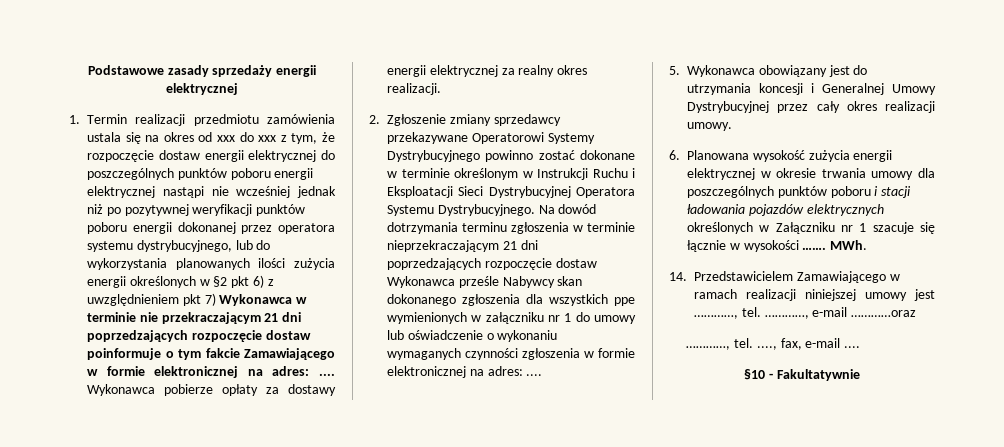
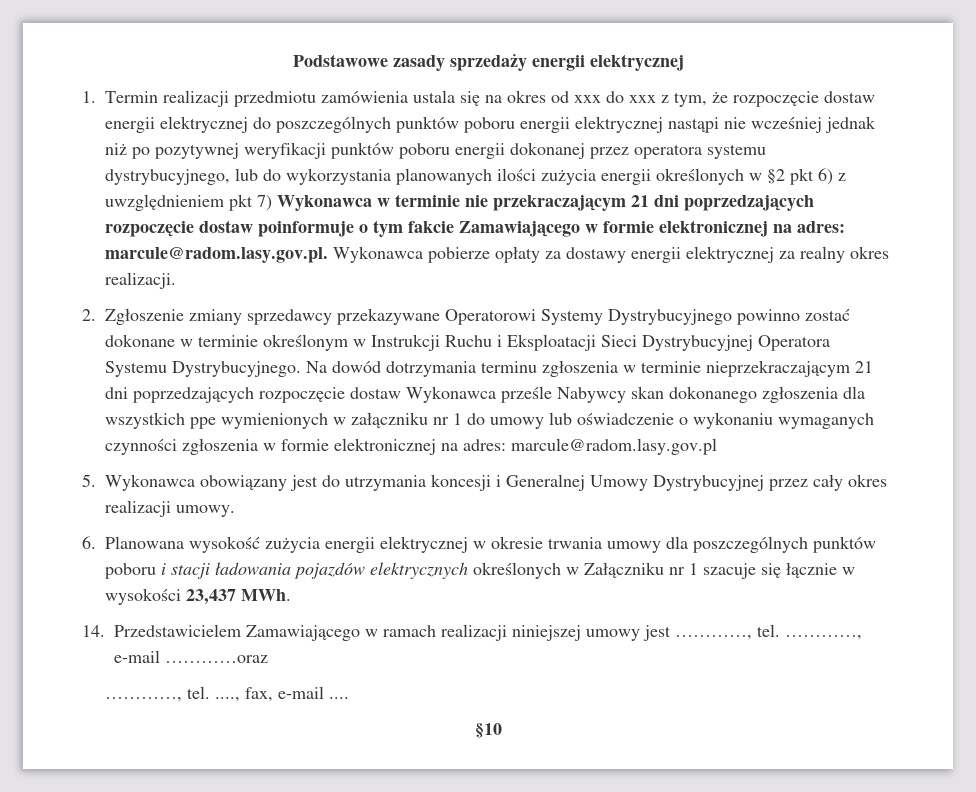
- .... Wykonawca pobierze opłaty za dostawy energii elektrycznej za realny okres realizacji.
+ marcule@radom.lasy.gov.pl. Wykonawca pobierze opłaty za dostawy energii elektrycznej za realny okres realizacji.
- Na dowód dotrzymania terminu zgłoszenia w terminie nieprzekraczającym 21 dni poprzedzających rozpoczęcie dostaw Wykonawca prześle Nabywcy skan dokonanego zgłoszenia dla wszystkich ppe wymienionych w załączniku nr 1 do umowy lub oświadczenie o wykonaniu wymaganych czynności zgłoszenia w formie elektronicznej na adres: ....
+ Na dowód dotrzymania terminu zgłoszenia w terminie nieprzekraczającym 21 dni poprzedzających rozpoczęcie dostaw Wykonawca prześle Nabywcy skan dokonanego zgłoszenia dla wszystkich ppe wymienionych w załączniku nr 1 do umowy lub oświadczenie o wykonaniu wymaganych czynności zgłoszenia w formie elektronicznej na adres: marcule@radom.lasy.gov.pl
- 6. Planowana wysokość zużycia energii elektrycznej w okresie trwania umowy dla poszczególnych punktów poboru i stacji ładowania pojazdów elektrycznych określonych w Załączniku nr 1 szacuje się łącznie w wysokości ……. MWh.
+ 6. Planowana wysokość zużycia energii elektrycznej w okresie trwania umowy dla poszczególnych punktów poboru i stacji ładowania pojazdów elektrycznych określonych w Załączniku nr 1 szacuje się łącznie w wysokości 23,437 MWh.
- §10 - Fakultatywnie
+ §10

